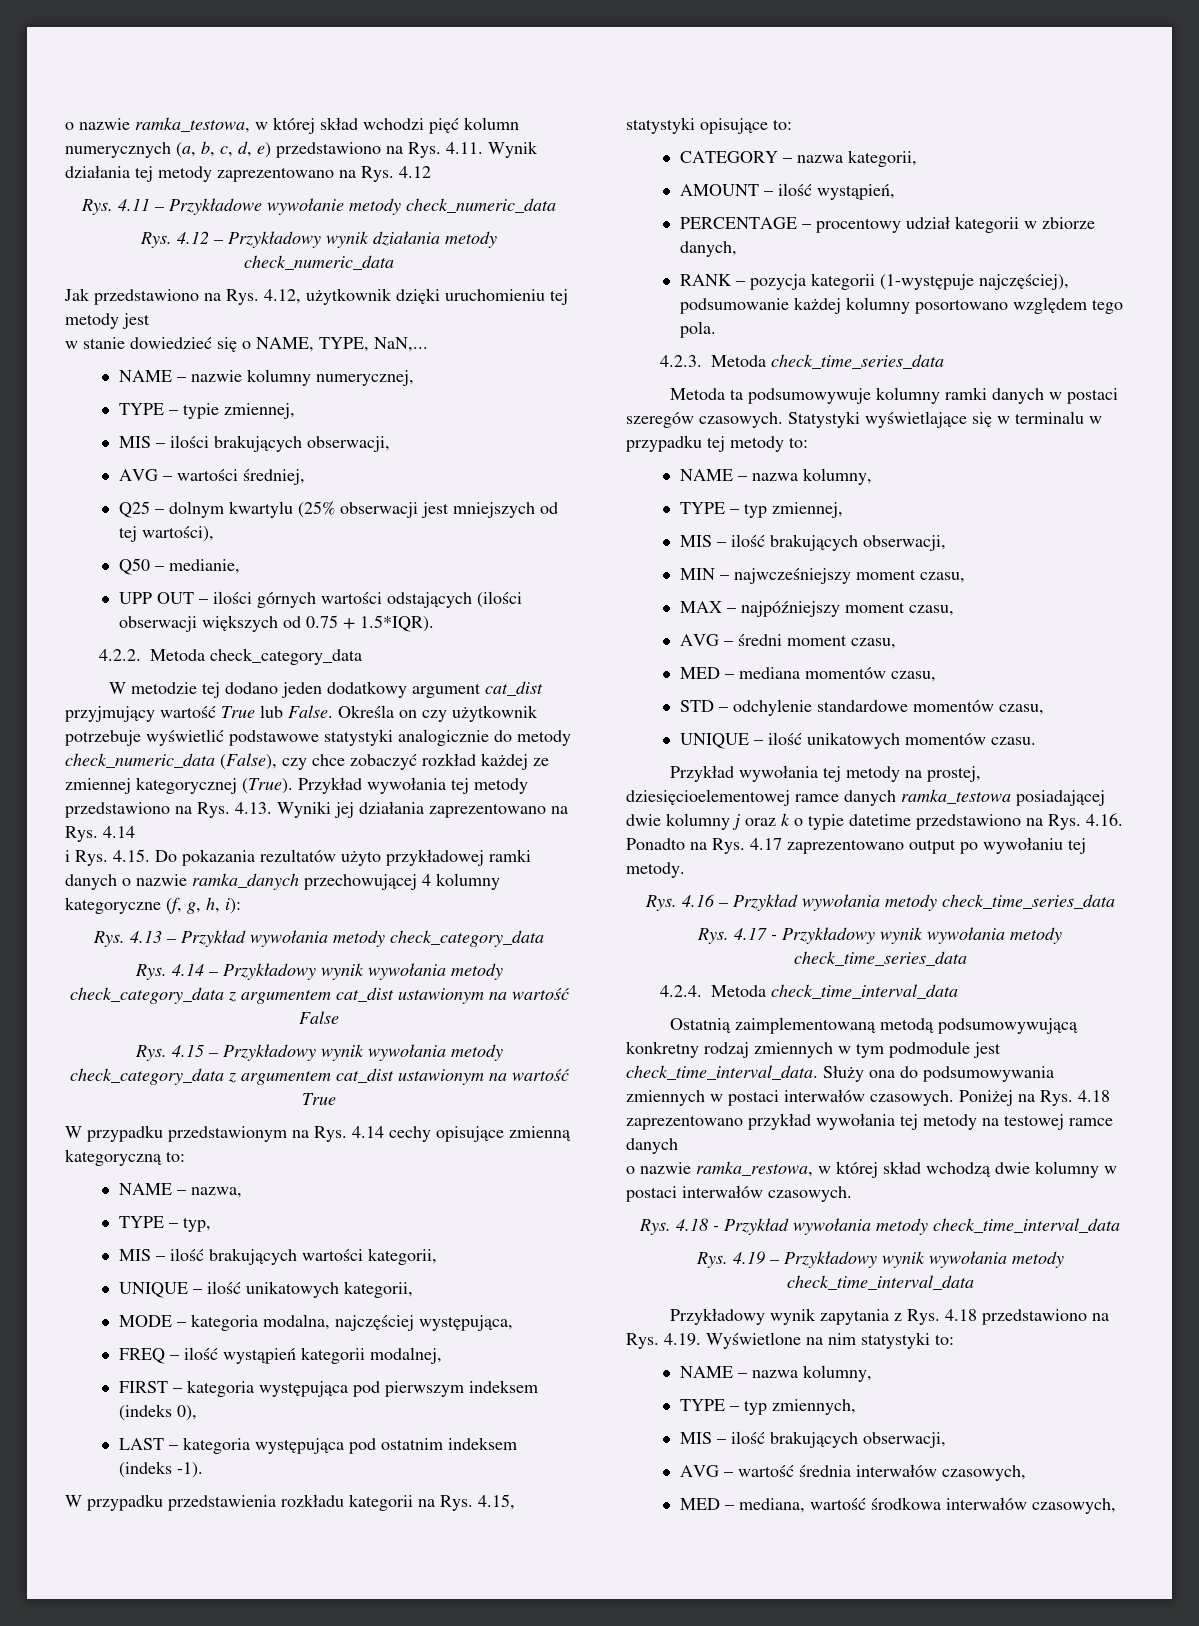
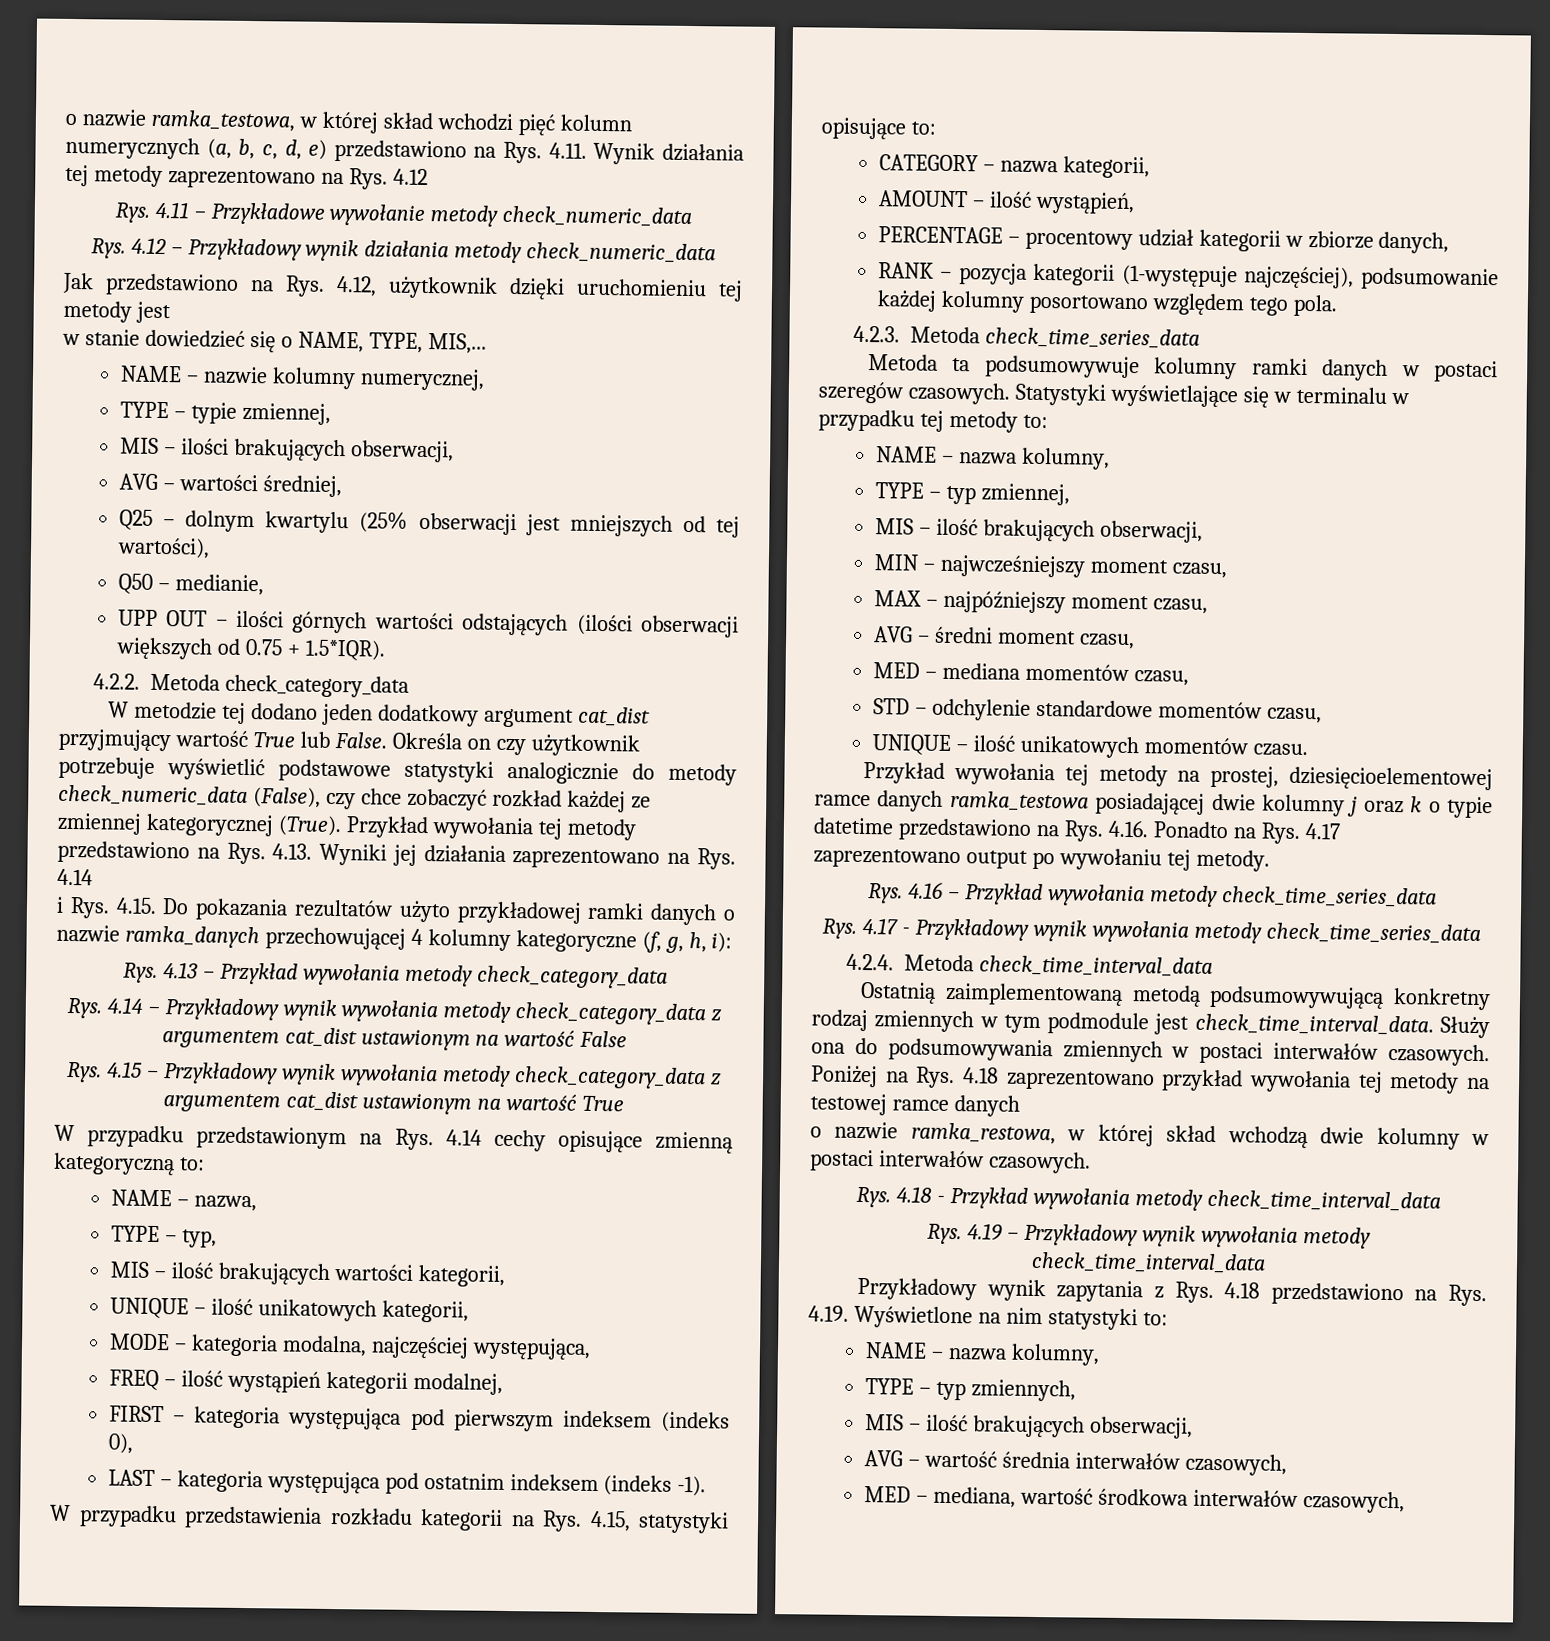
- w stanie dowiedzieć się o NAME, TYPE, NaN,...
+ w stanie dowiedzieć się o NAME, TYPE, MIS,...

